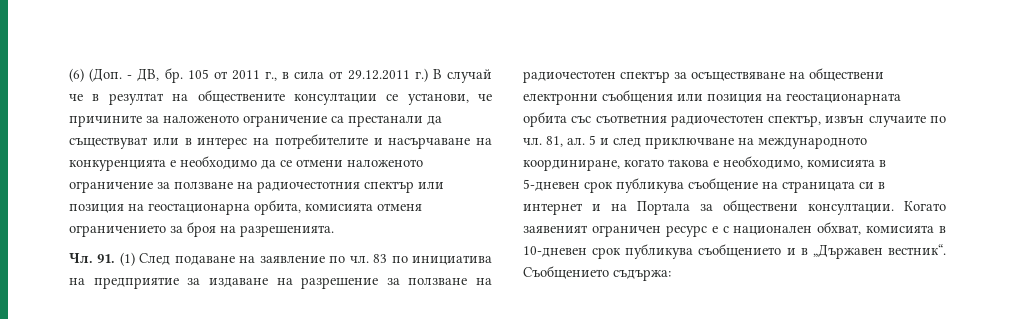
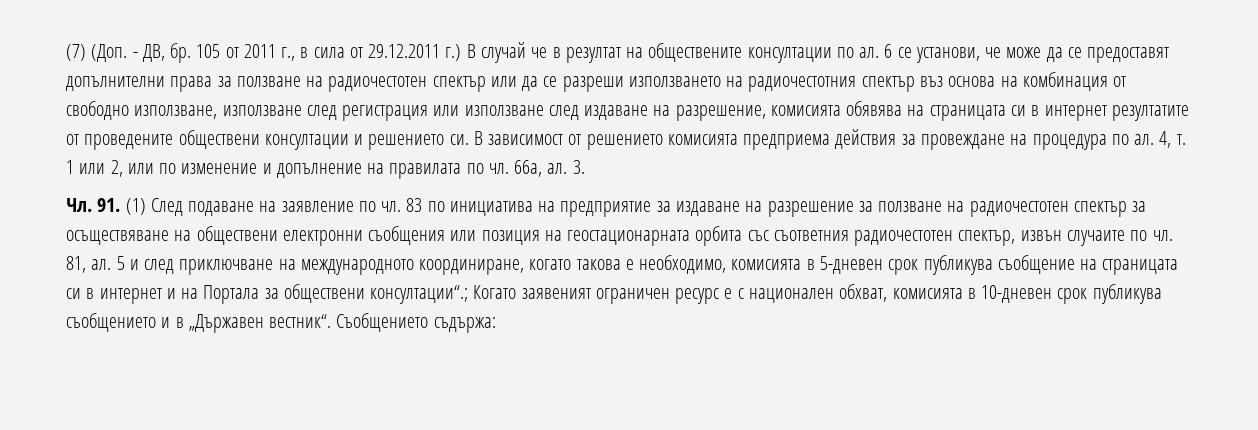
- (6) (Доп. - ДВ, бр.
+ (7) (Доп. - ДВ, бр.
- 105 от 2011 г., в сила от 29.12.2011 г.) В случай че в резултат на обществените консултации се установи, че причините за наложеното ограничение са престанали да съществуват или в интерес на потребителите и насърчаване на конкуренцията е необходимо да се отмени наложеното ограничение за ползване на радиочестотния спектър или позиция на геостационарна орбита, комисията отменя ограничението за броя на разрешенията.
+ 105 от 2011 г., в сила от 29.12.2011 г.) В случай че в резултат на обществените консултации по ал. 6 се установи, че може да се предоставят допълнителни права за ползване на радиочестотен спектър или да се разреши използването на радиочестотния спектър въз основа на комбинация от свободно използване, използване след регистрация или използване след издаване на разрешение, комисията обявява на страницата си в интернет резултатите от проведените обществени консултации и решението си. В зависимост от решението комисията предприема действия за провеждане на процедура по ал. 4, т. 1 или 2, или по изменение и допълнение на правилата по чл. 66а, ал. 3.
- 5 и след приключване на международното координиране, когато такова е необходимо, комисията в 5-дневен срок публикува съобщение на страницата си в интернет и на Портала за обществени консултации. Когато заявеният ограничен ресурс е с национален обхват, комисията в 10-дневен срок публикува съобщението и в „Държавен вестник“.
+ 5 и след приключване на международното координиране, когато такова е необходимо, комисията в 5-дневен срок публикува съобщение на страницата си в интернет и на Портала за обществени консултации“.; Когато заявеният ограничен ресурс е с национален обхват, комисията в 10-дневен срок публикува съобщението и в „Държавен вестник“.

